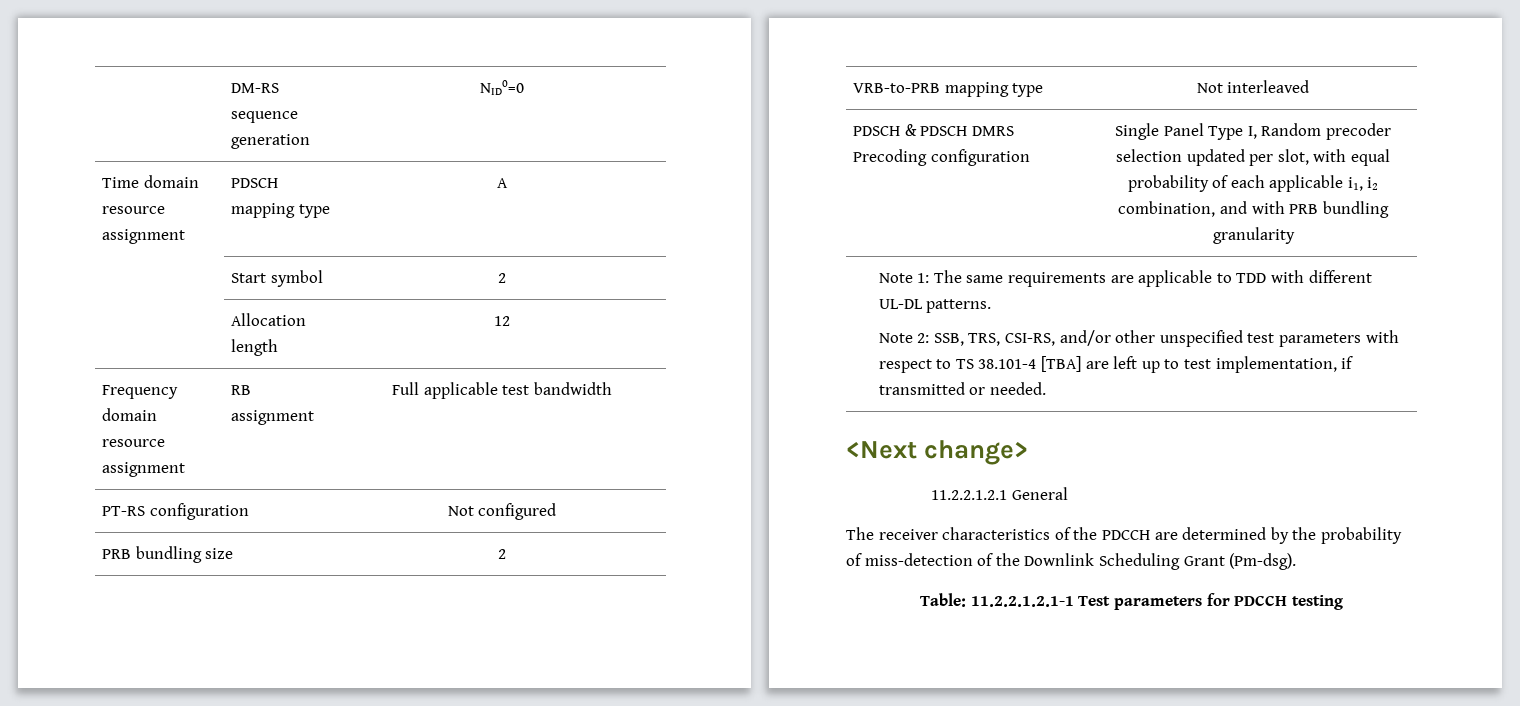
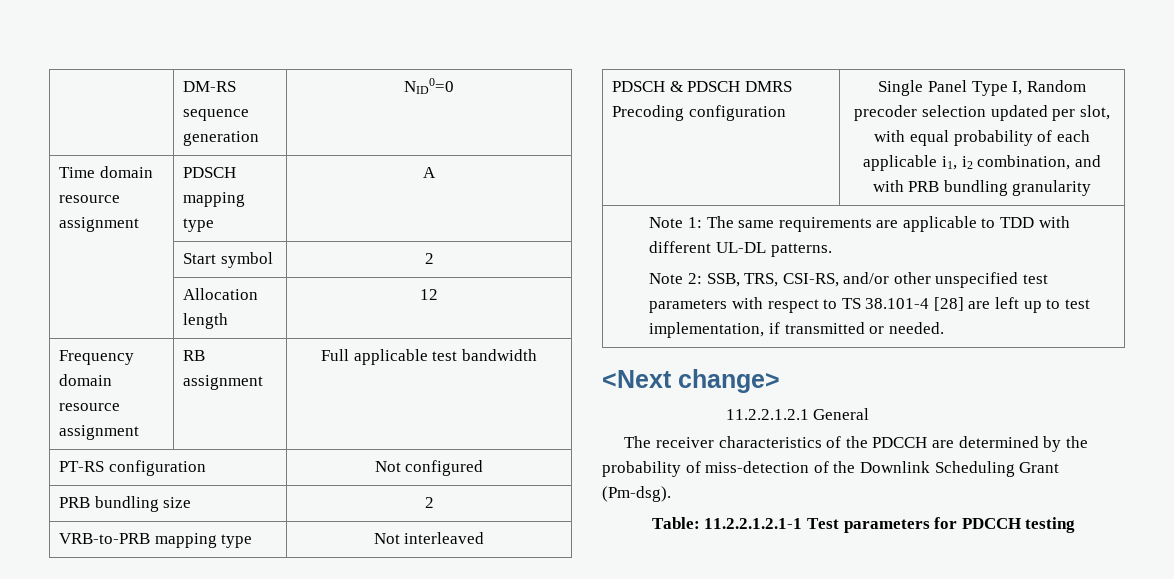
  Note 1: The same requirements are applicable to TDD with different UL-DL patterns.
- Note 2: SSB, TRS, CSI-RS, and/or other unspecified test parameters with respect to TS 38.101-4 [TBA] are left up to test implementation, if transmitted or needed.
+ Note 2: SSB, TRS, CSI-RS, and/or other unspecified test parameters with respect to TS 38.101-4 [28] are left up to test implementation, if transmitted or needed.

